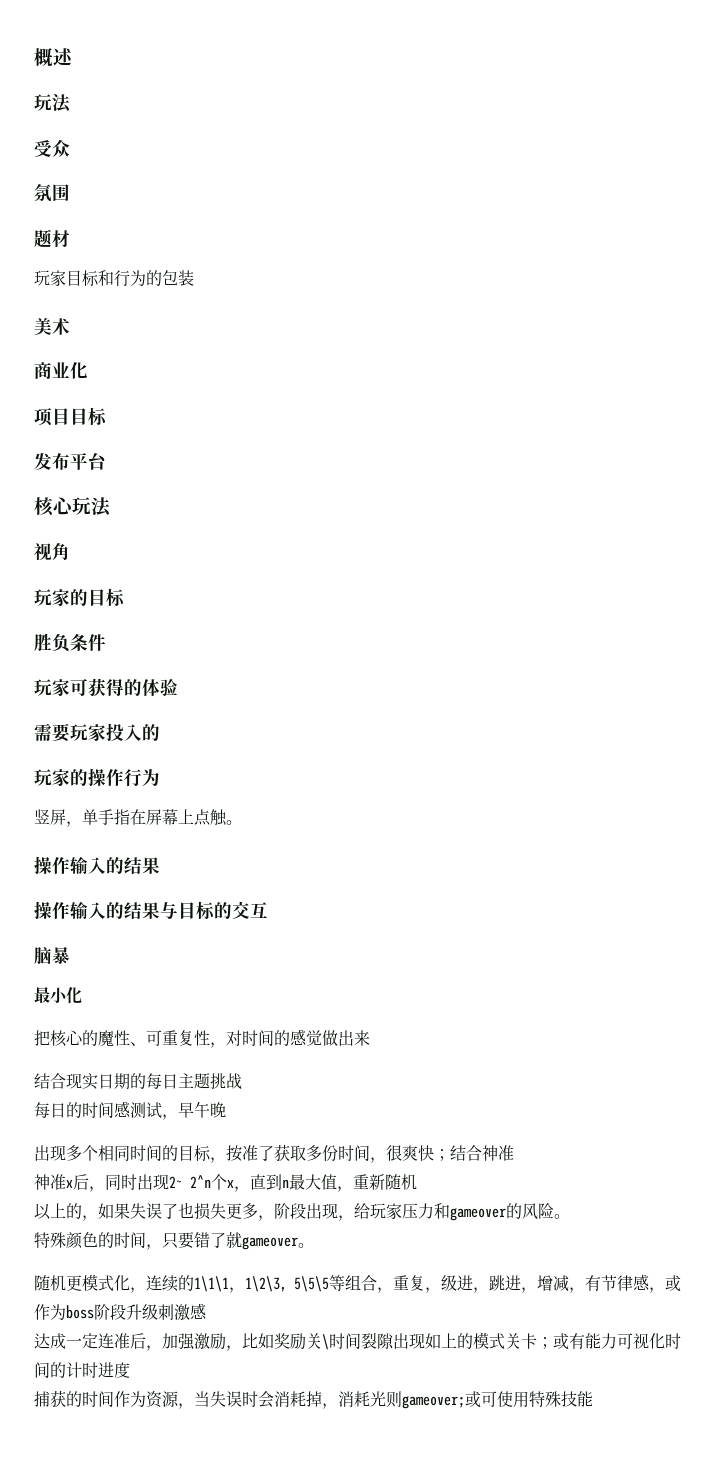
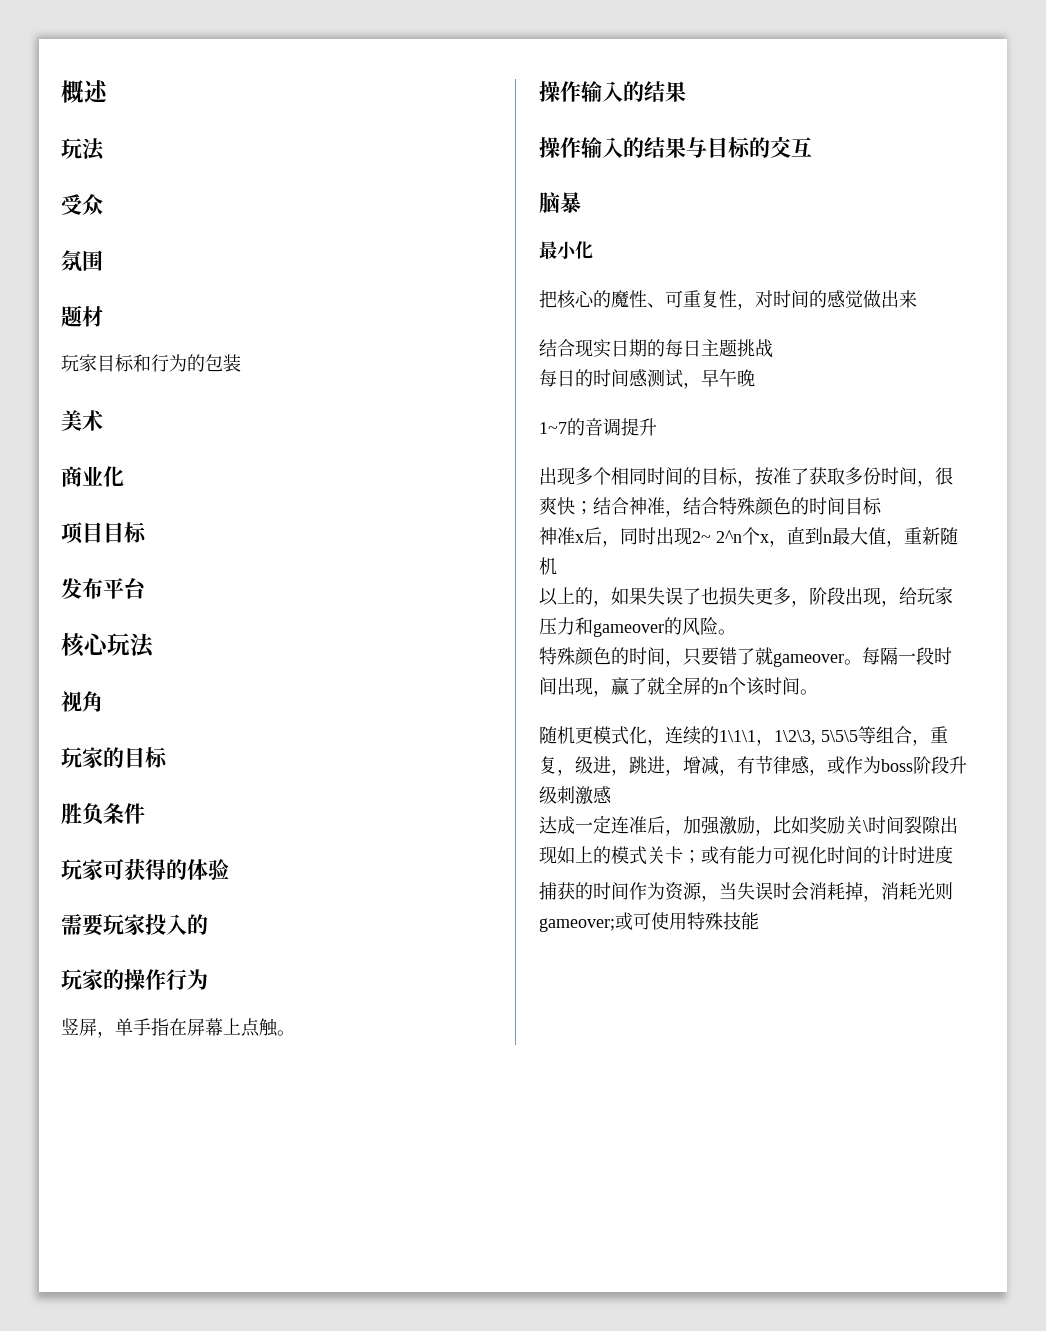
+ 1~7的音调提升
- 出现多个相同时间的目标，按准了获取多份时间，很爽快；结合神准
+ 出现多个相同时间的目标，按准了获取多份时间，很爽快；结合神准，结合特殊颜色的时间目标
+ 每隔一段时间出现，赢了就全屏的n个该时间。

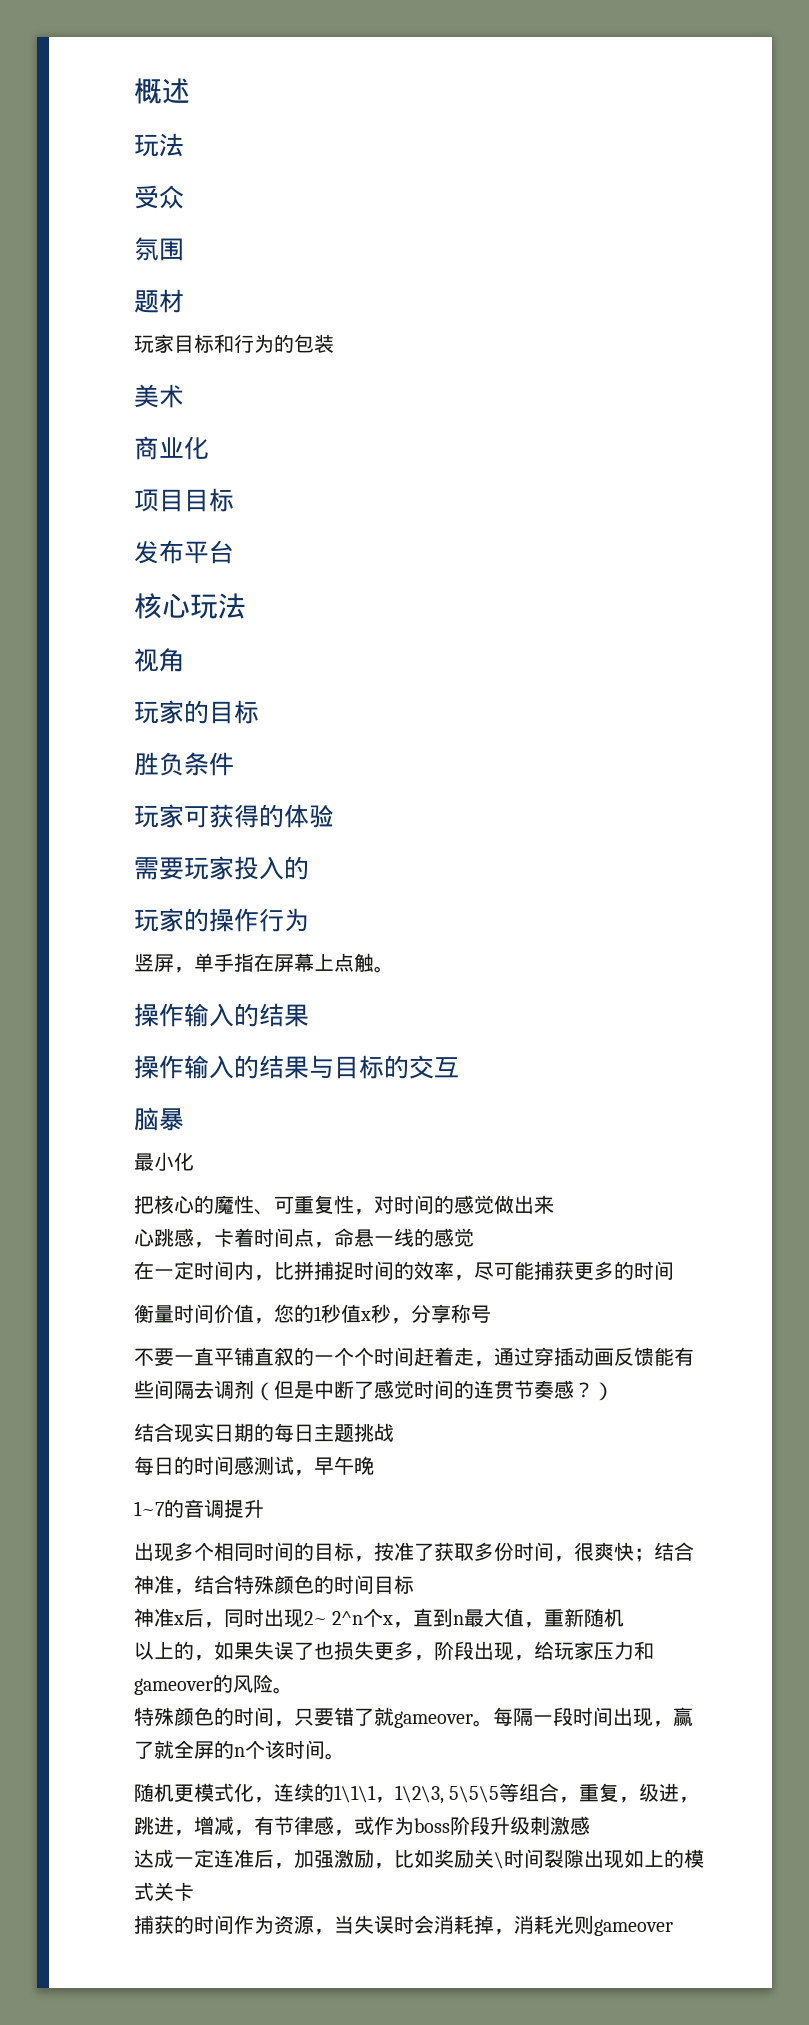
+ 心跳感，卡着时间点，命悬一线的感觉
+ 在一定时间内，比拼捕捉时间的效率，尽可能捕获更多的时间
+ 衡量时间价值，您的1秒值x秒，分享称号
+ 不要一直平铺直叙的一个个时间赶着走，通过穿插动画反馈能有些间隔去调剂（但是中断了感觉时间的连贯节奏感？）
- 达成一定连准后，加强激励，比如奖励关\时间裂隙出现如上的模式关卡；或有能力可视化时间的计时进度
+ 达成一定连准后，加强激励，比如奖励关\时间裂隙出现如上的模式关卡
- 捕获的时间作为资源，当失误时会消耗掉，消耗光则gameover;或可使用特殊技能
+ 捕获的时间作为资源，当失误时会消耗掉，消耗光则gameover

